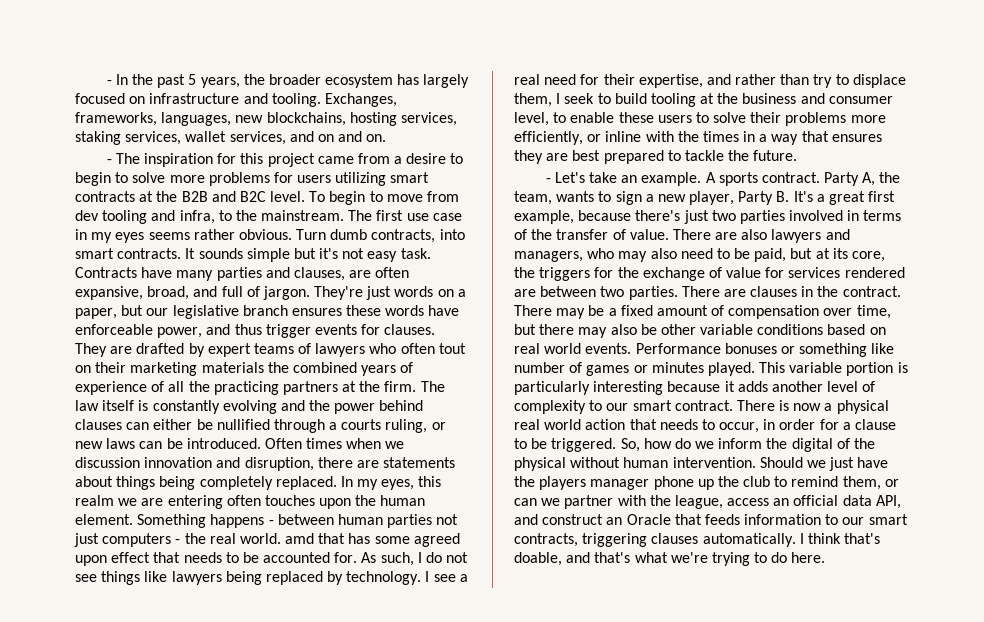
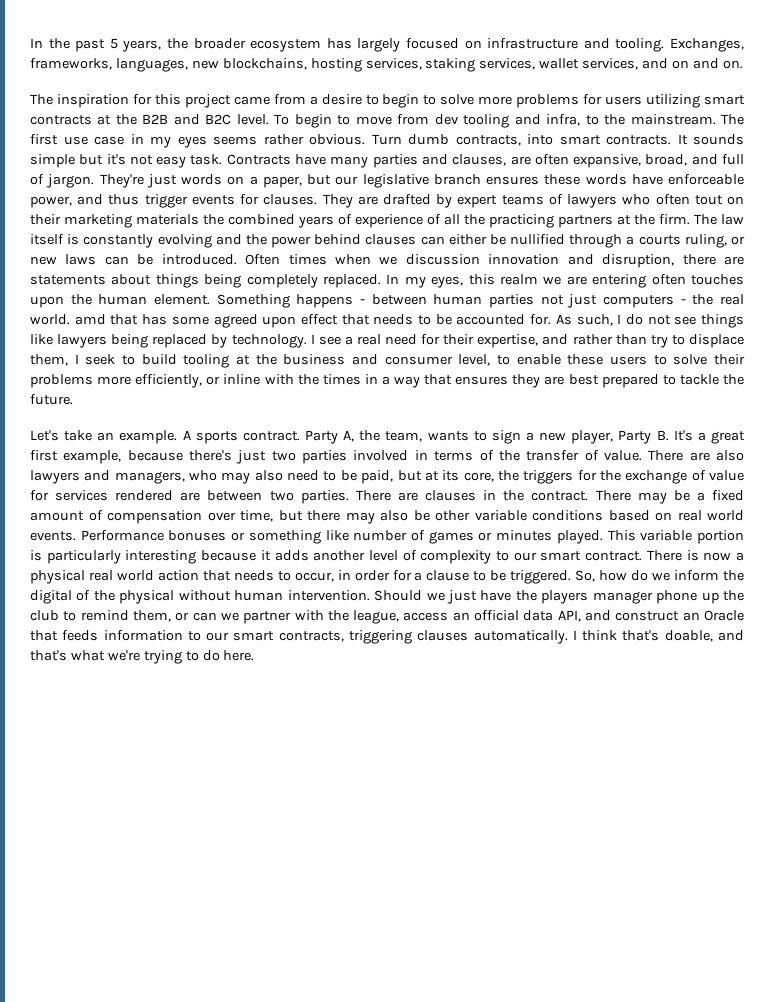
- - In the past 5 years, the broader ecosystem has largely focused on infrastructure and tooling.
+ In the past 5 years, the broader ecosystem has largely focused on infrastructure and tooling.
- - The inspiration for this project came from a desire to begin to solve more problems for users utilizing smart contracts at the B2B and B2C level.
+ The inspiration for this project came from a desire to begin to solve more problems for users utilizing smart contracts at the B2B and B2C level.
- - Let's take an example.
+ Let's take an example.

